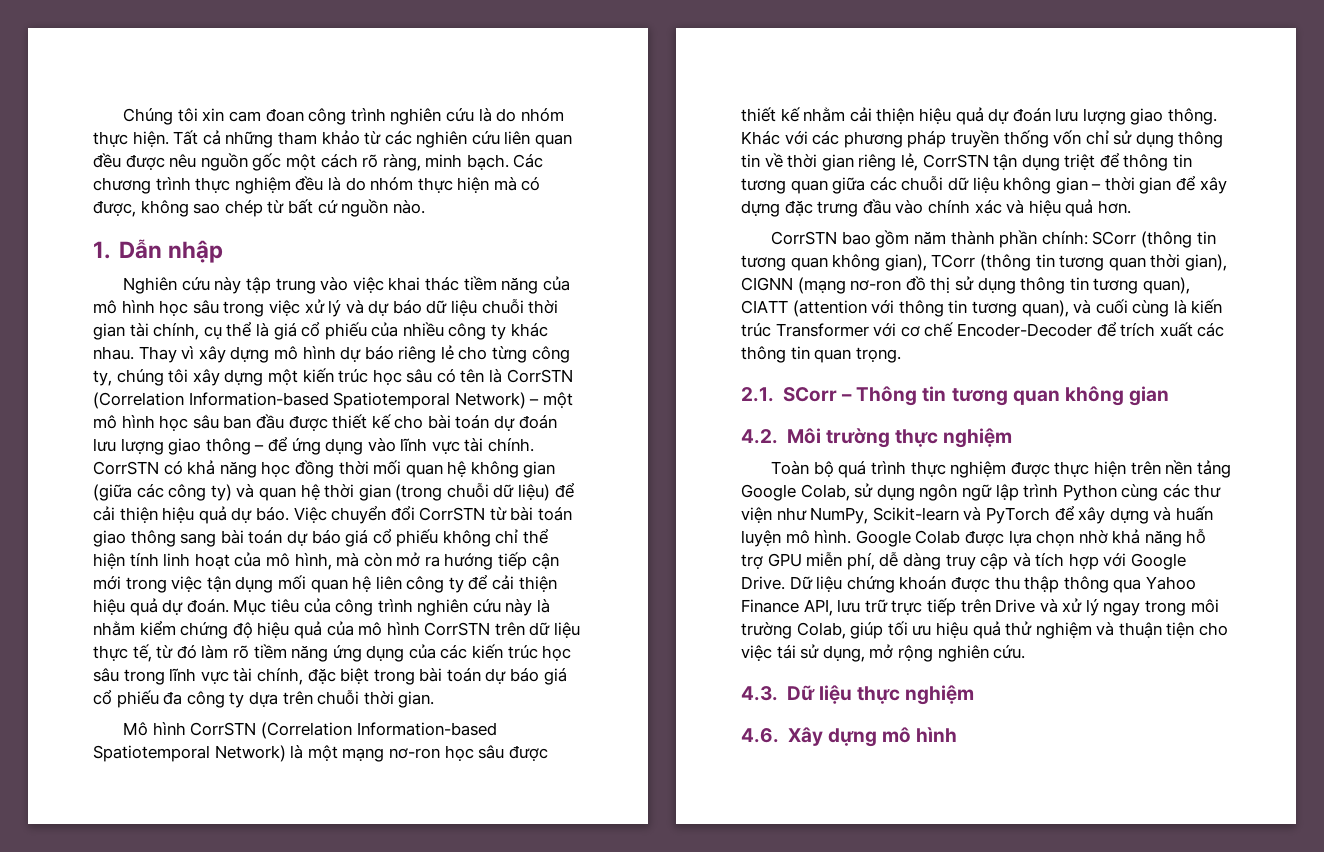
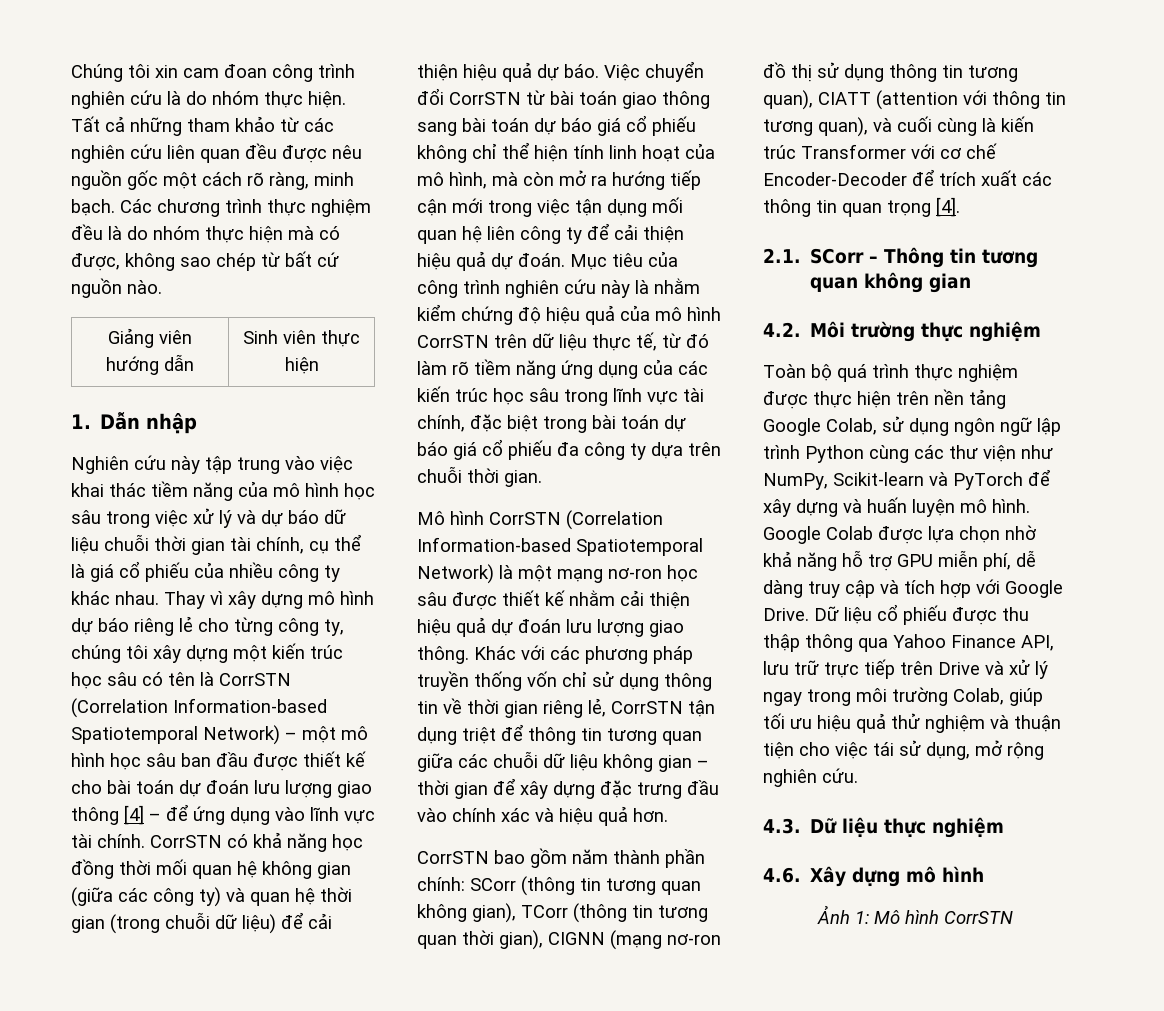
+ Giảng viên hướng dẫn | Sinh viên thực hiện
- Thay vì xây dựng mô hình dự báo riêng lẻ cho từng công ty, chúng tôi xây dựng một kiến trúc học sâu có tên là CorrSTN (Correlation Information-based Spatiotemporal Network) – một mô hình học sâu ban đầu được thiết kế cho bài toán dự đoán lưu lượng giao thông – để ứng dụng vào lĩnh vực tài chính.
+ Thay vì xây dựng mô hình dự báo riêng lẻ cho từng công ty, chúng tôi xây dựng một kiến trúc học sâu có tên là CorrSTN (Correlation Information-based Spatiotemporal Network) – một mô hình học sâu ban đầu được thiết kế cho bài toán dự đoán lưu lượng giao thông [4] – để ứng dụng vào lĩnh vực tài chính.
- CorrSTN bao gồm năm thành phần chính: SCorr (thông tin tương quan không gian), TCorr (thông tin tương quan thời gian), CIGNN (mạng nơ-ron đồ thị sử dụng thông tin tương quan), CIATT (attention với thông tin tương quan), và cuối cùng là kiến trúc Transformer với cơ chế Encoder-Decoder để trích xuất các thông tin quan trọng.
+ CorrSTN bao gồm năm thành phần chính: SCorr (thông tin tương quan không gian), TCorr (thông tin tương quan thời gian), CIGNN (mạng nơ-ron đồ thị sử dụng thông tin tương quan), CIATT (attention với thông tin tương quan), và cuối cùng là kiến trúc Transformer với cơ chế Encoder-Decoder để trích xuất các thông tin quan trọng [4].
- Dữ liệu chứng khoán được thu thập thông qua Yahoo Finance API, lưu trữ trực tiếp trên Drive và xử lý ngay trong môi trường Colab, giúp tối ưu hiệu quả thử nghiệm và thuận tiện cho việc tái sử dụng, mở rộng nghiên cứu.
+ Dữ liệu cổ phiếu được thu thập thông qua Yahoo Finance API, lưu trữ trực tiếp trên Drive và xử lý ngay trong môi trường Colab, giúp tối ưu hiệu quả thử nghiệm và thuận tiện cho việc tái sử dụng, mở rộng nghiên cứu.
+ Ảnh 1: Mô hình CorrSTN

